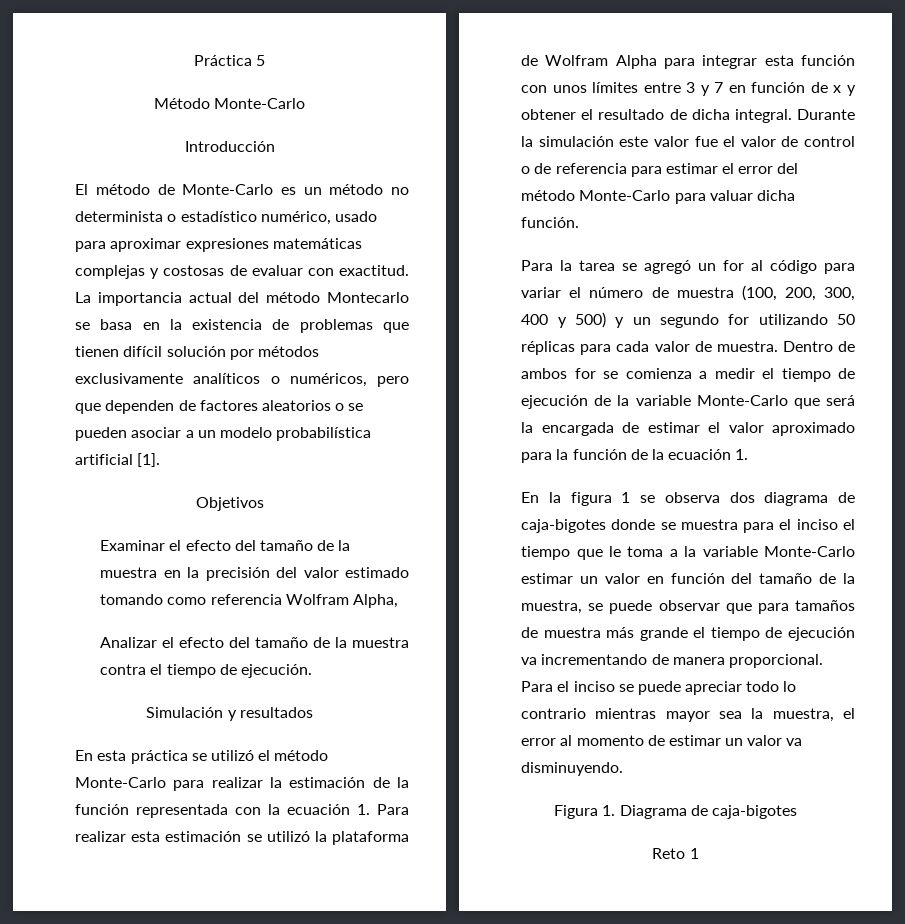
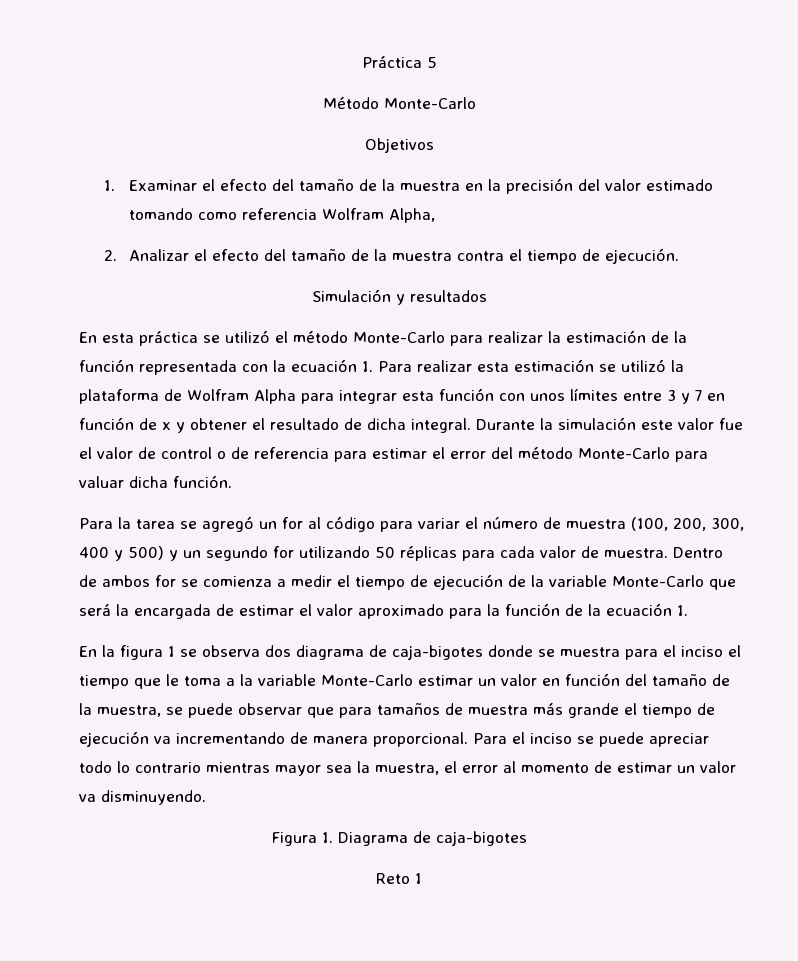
- Introducción
- El método de Monte-Carlo es un método no determinista o estadístico numérico, usado para aproximar expresiones matemáticas complejas y costosas de evaluar con exactitud. La importancia actual del método Montecarlo se basa en la existencia de problemas que tienen difícil solución por métodos exclusivamente analíticos o numéricos, pero que dependen de factores aleatorios o se pueden asociar a un modelo probabilística artificial [1].
- Examinar el efecto del tamaño de la muestra en la precisión del valor estimado tomando como referencia Wolfram Alpha,
+ 1. Examinar el efecto del tamaño de la muestra en la precisión del valor estimado tomando como referencia Wolfram Alpha,
- Analizar el efecto del tamaño de la muestra contra el tiempo de ejecución.
+ 2. Analizar el efecto del tamaño de la muestra contra el tiempo de ejecución.

